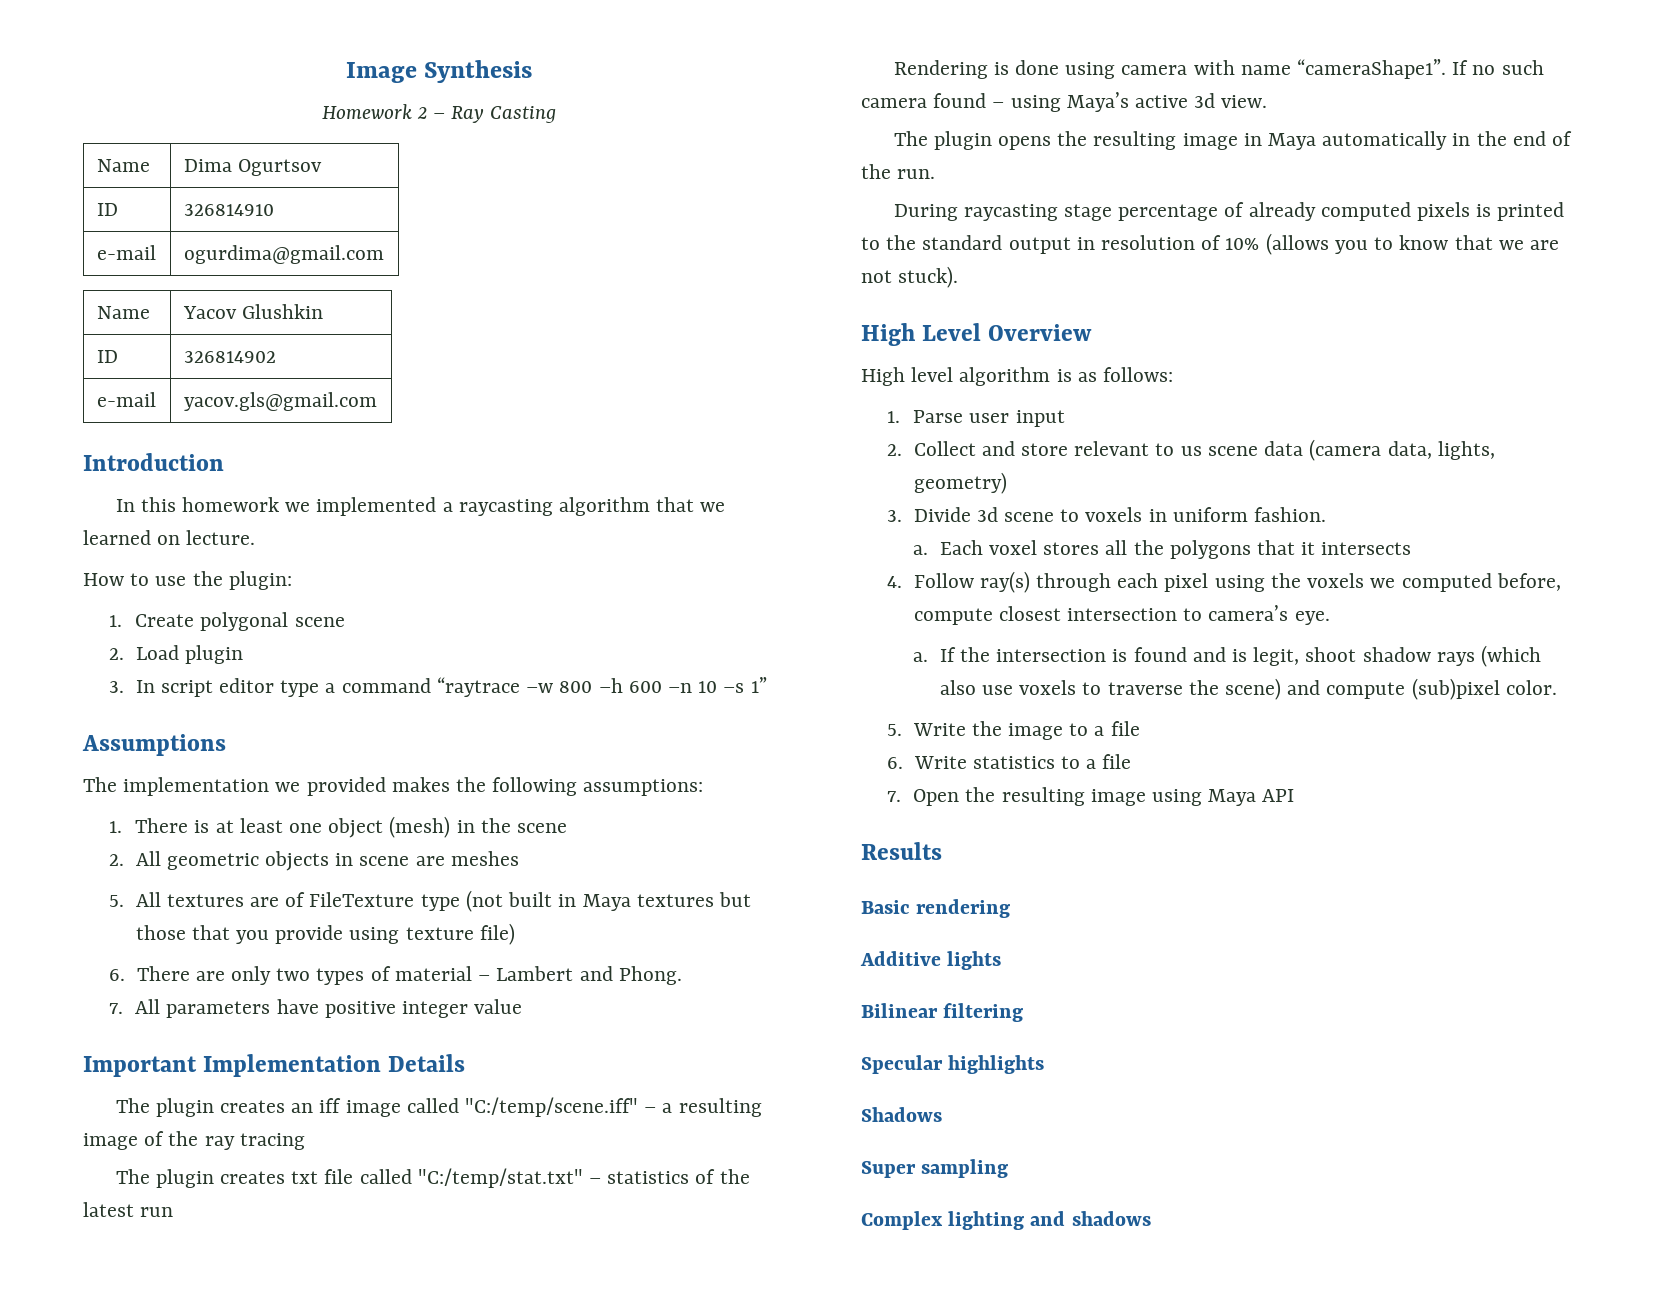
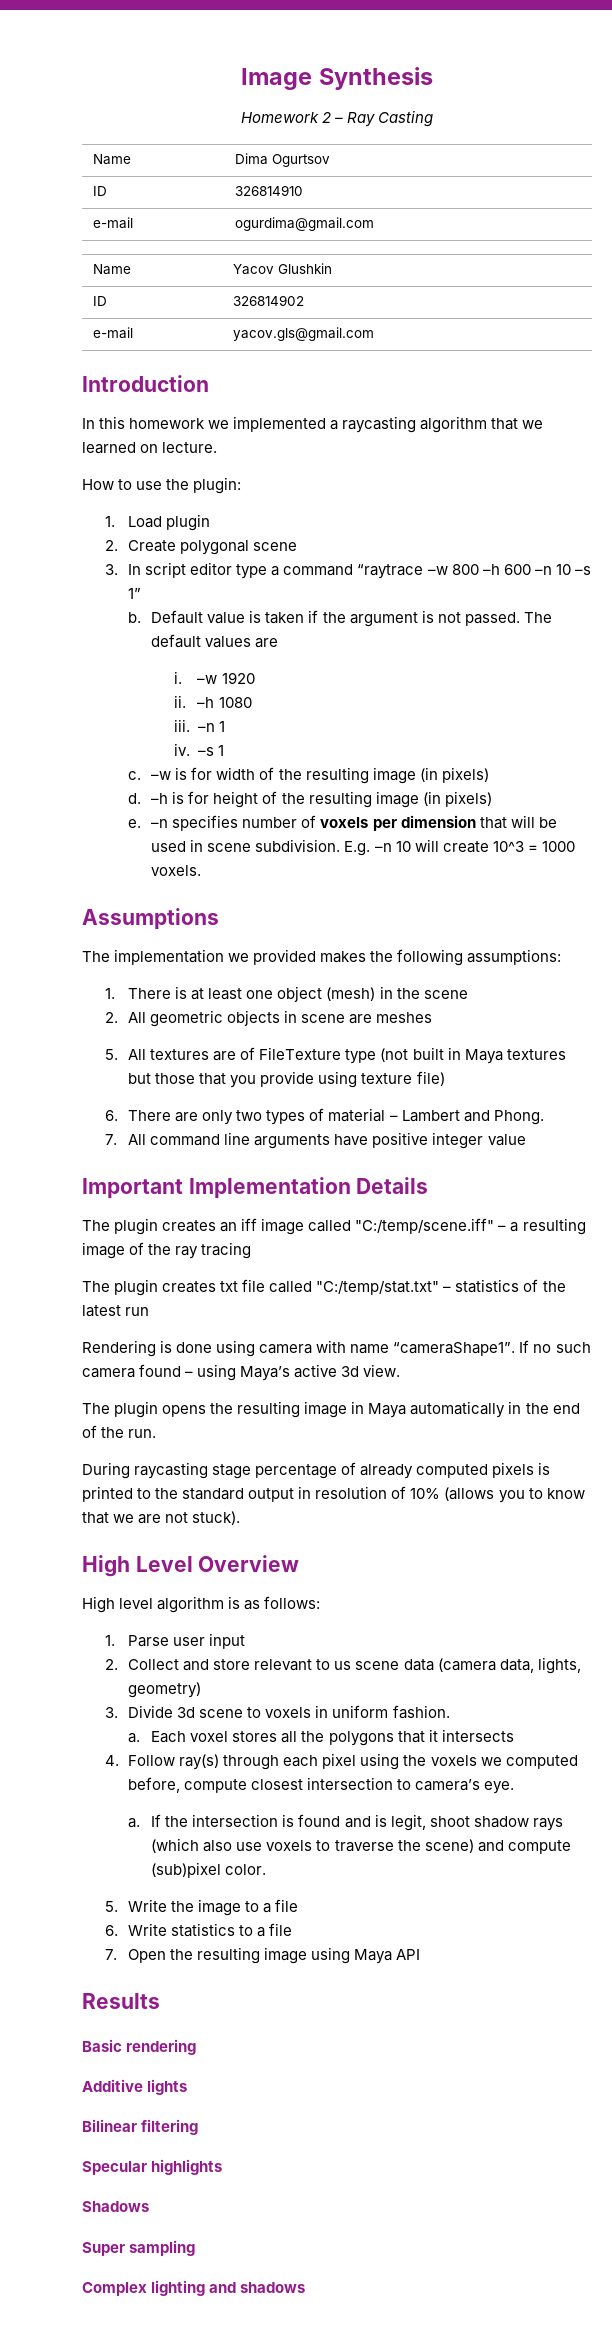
- 1. Create polygonal scene
+ 1. Load plugin
+ 2. Create polygonal scene
- 2. Load plugin
+ b. Default value is taken if the argument is not passed. The default values are
+ i. –w 1920
+ ii. –h 1080
+ iii. –n 1
+ iv. –s 1
+ c. –w is for width of the resulting image (in pixels)
+ d. –h is for height of the resulting image (in pixels)
+ e. –n specifies number of voxels per dimension that will be used in scene subdivision. E.g. –n 10 will create 10^3 = 1000 voxels.
- 7. All parameters have positive integer value
+ 7. All command line arguments have positive integer value

